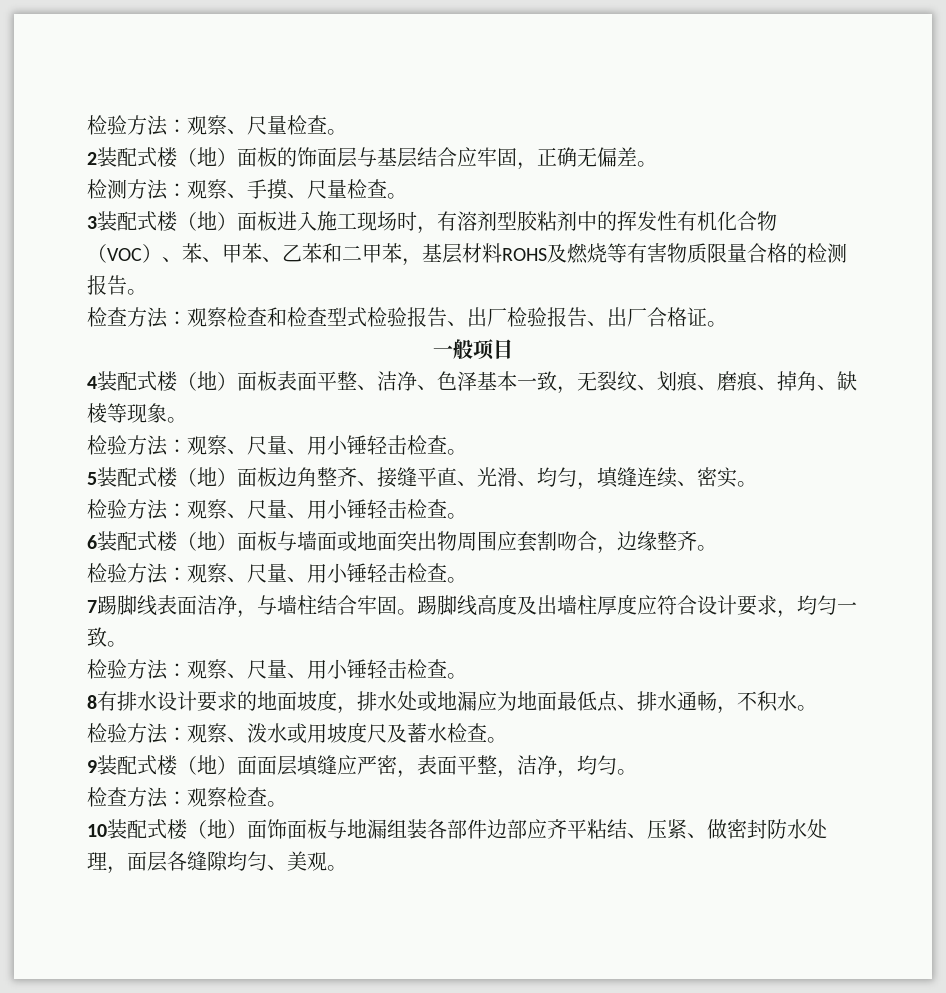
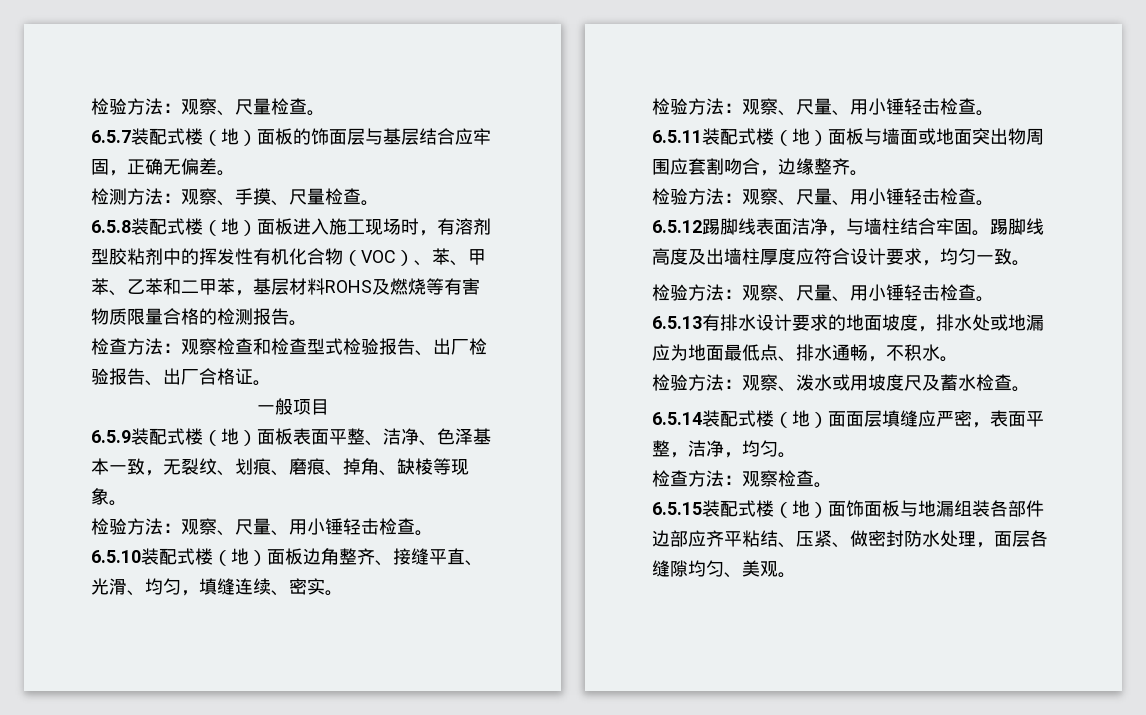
- 2装配式楼（地）面板的饰面层与基层结合应牢固，正确无偏差。
+ 6.5.7装配式楼（地）面板的饰面层与基层结合应牢固，正确无偏差。
- 3装配式楼（地）面板进入施工现场时，有溶剂型胶粘剂中的挥发性有机化合物（VOC）、苯、甲苯、乙苯和二甲苯，基层材料ROHS及燃烧等有害物质限量合格的检测报告。
+ 6.5.8装配式楼（地）面板进入施工现场时，有溶剂型胶粘剂中的挥发性有机化合物（VOC）、苯、甲苯、乙苯和二甲苯，基层材料ROHS及燃烧等有害物质限量合格的检测报告。
- 4装配式楼（地）面板表面平整、洁净、色泽基本一致，无裂纹、划痕、磨痕、掉角、缺棱等现象。
+ 6.5.9装配式楼（地）面板表面平整、洁净、色泽基本一致，无裂纹、划痕、磨痕、掉角、缺棱等现象。
- 5装配式楼（地）面板边角整齐、接缝平直、光滑、均匀，填缝连续、密实。
+ 6.5.10装配式楼（地）面板边角整齐、接缝平直、光滑、均匀，填缝连续、密实。
- 6装配式楼（地）面板与墙面或地面突出物周围应套割吻合，边缘整齐。
+ 6.5.11装配式楼（地）面板与墙面或地面突出物周围应套割吻合，边缘整齐。
- 7踢脚线表面洁净，与墙柱结合牢固。
+ 6.5.12踢脚线表面洁净，与墙柱结合牢固。
- 8有排水设计要求的地面坡度，排水处或地漏应为地面最低点、排水通畅，不积水。
+ 6.5.13有排水设计要求的地面坡度，排水处或地漏应为地面最低点、排水通畅，不积水。
- 9装配式楼（地）面面层填缝应严密，表面平整，洁净，均匀。
+ 6.5.14装配式楼（地）面面层填缝应严密，表面平整，洁净，均匀。
- 10装配式楼（地）面饰面板与地漏组装各部件边部应齐平粘结、压紧、做密封防水处理，面层各缝隙均匀、美观。
+ 6.5.15装配式楼（地）面饰面板与地漏组装各部件边部应齐平粘结、压紧、做密封防水处理，面层各缝隙均匀、美观。

